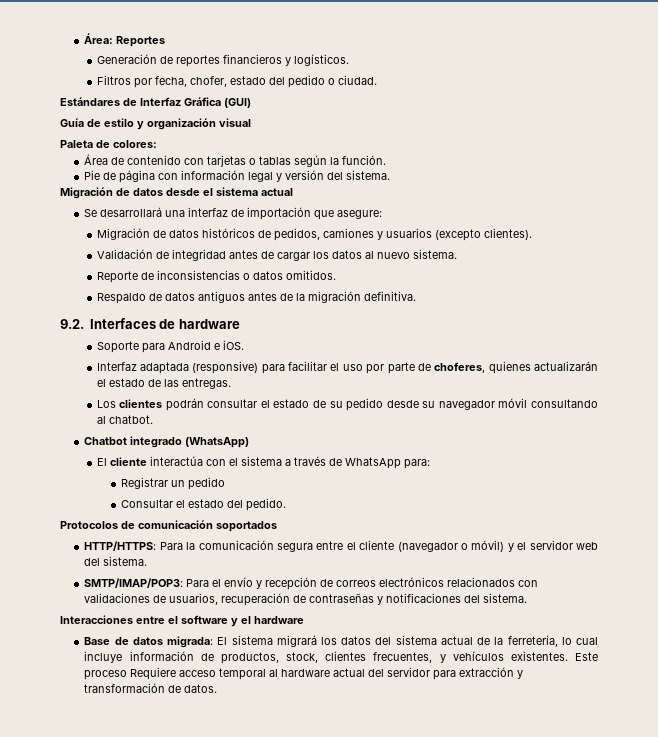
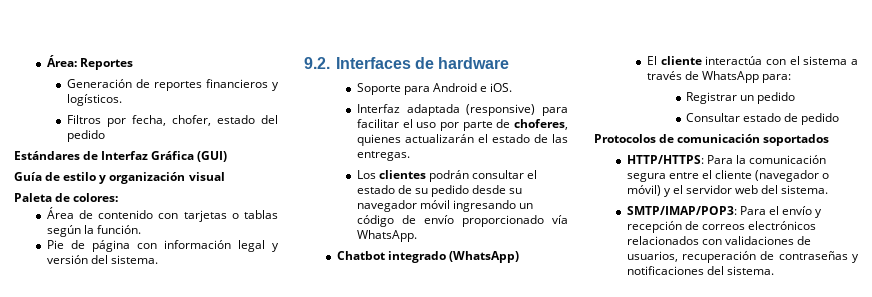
- Filtros por fecha, chofer, estado del pedido o ciudad.
+ Filtros por fecha, chofer, estado del pedido
- Migración de datos desde el sistema actual
- Se desarrollará una interfaz de importación que asegure:
- Migración de datos históricos de pedidos, camiones y usuarios (excepto clientes).
- Validación de integridad antes de cargar los datos al nuevo sistema.
- Reporte de inconsistencias o datos omitidos.
- Respaldo de datos antiguos antes de la migración definitiva.
- Los clientes podrán consultar el estado de su pedido desde su navegador móvil consultando al chatbot.
+ Los clientes podrán consultar el estado de su pedido desde su navegador móvil ingresando un código de envío proporcionado vía WhatsApp.
- Consultar el estado del pedido.
+ Consultar estado de pedido
- Interacciones entre el software y el hardware
- Base de datos migrada: El sistema migrará los datos del sistema actual de la ferretería, lo cual incluye información de productos, stock, clientes frecuentes, y vehículos existentes. Este proceso Requiere acceso temporal al hardware actual del servidor para extracción y transformación de datos.

